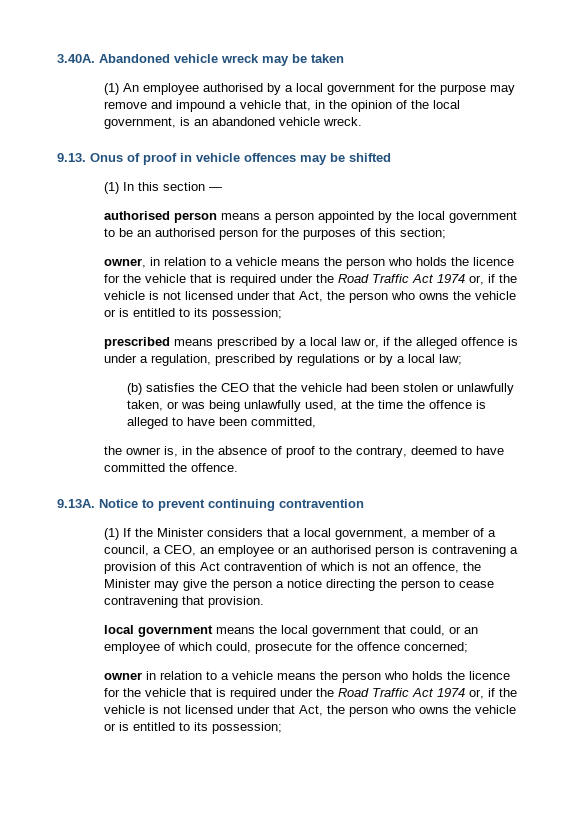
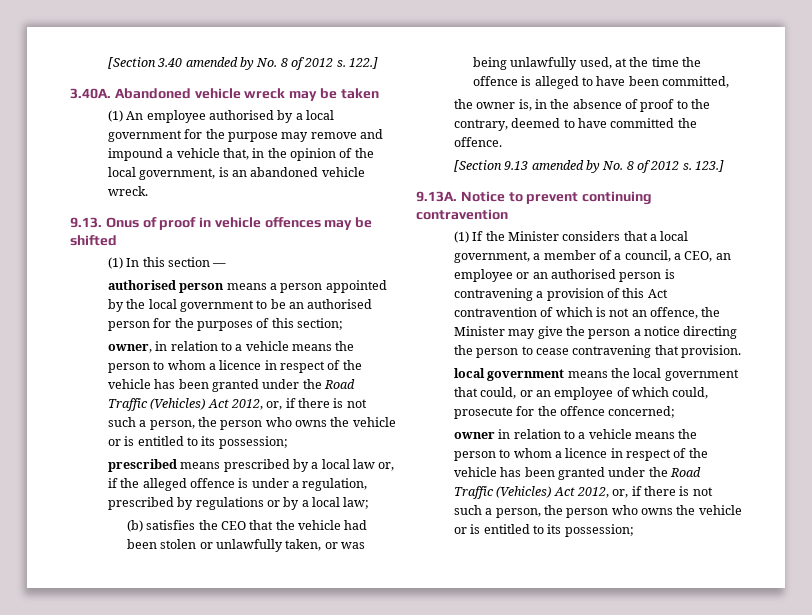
+ [Section 3.40 amended by No. 8 of 2012 s. 122.]
- owner, in relation to a vehicle means the person who holds the licence for the vehicle that is required under the Road Traffic Act 1974 or, if the vehicle is not licensed under that Act, the person who owns the vehicle or is entitled to its possession;
+ owner, in relation to a vehicle means the person to whom a licence in respect of the vehicle has been granted under the Road Traffic (Vehicles) Act 2012, or, if there is not such a person, the person who owns the vehicle or is entitled to its possession;
+ [Section 9.13 amended by No. 8 of 2012 s. 123.]
- owner in relation to a vehicle means the person who holds the licence for the vehicle that is required under the Road Traffic Act 1974 or, if the vehicle is not licensed under that Act, the person who owns the vehicle or is entitled to its possession;
+ owner in relation to a vehicle means the person to whom a licence in respect of the vehicle has been granted under the Road Traffic (Vehicles) Act 2012, or, if there is not such a person, the person who owns the vehicle or is entitled to its possession;

